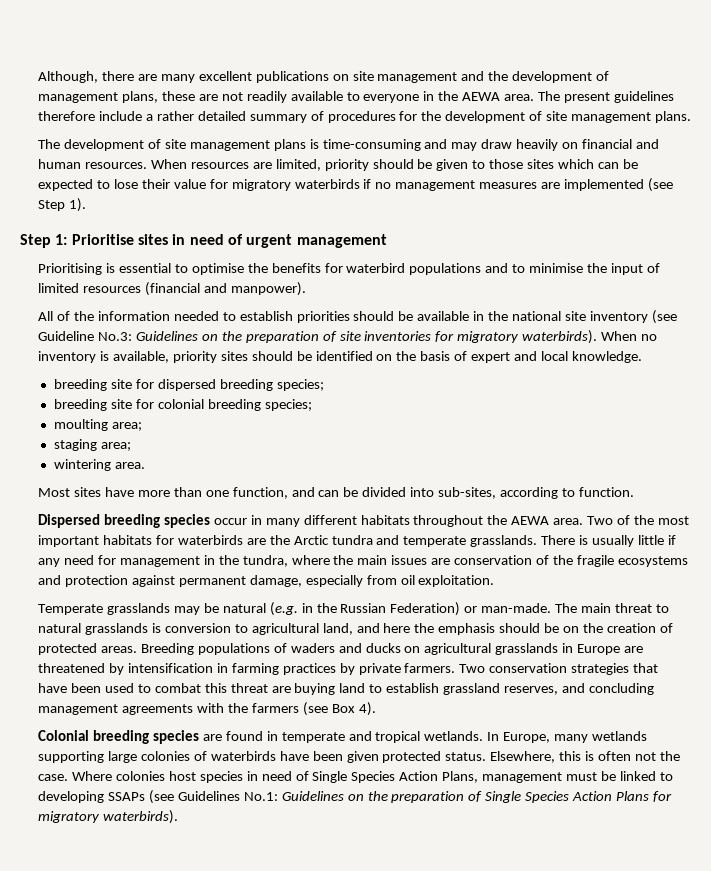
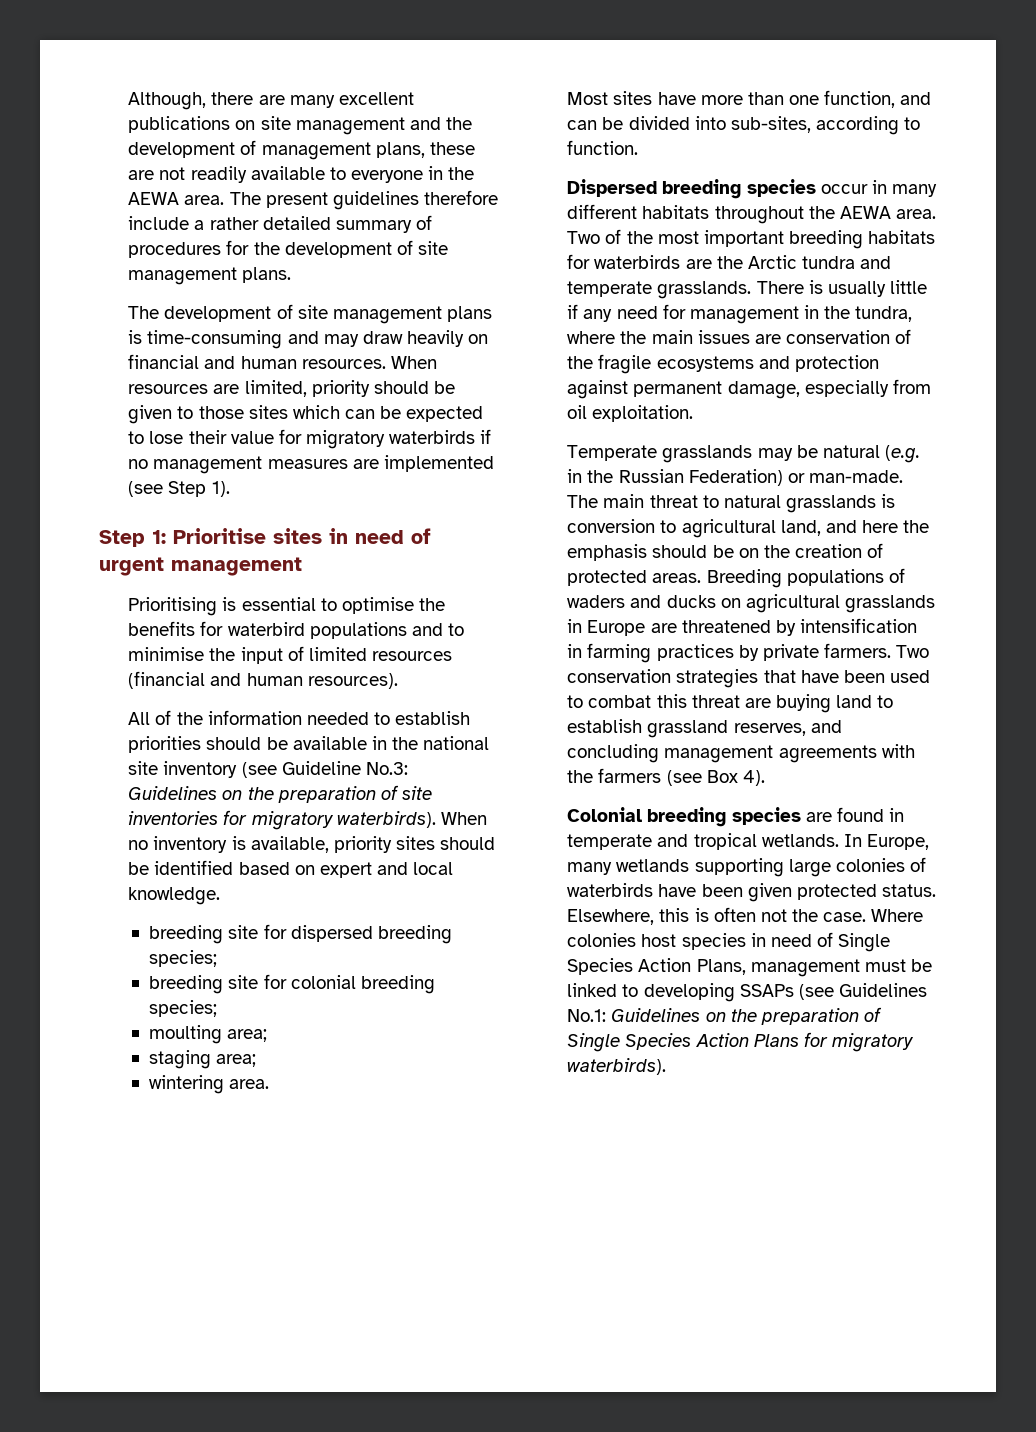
- Prioritising is essential to optimise the benefits for waterbird populations and to minimise the input of limited resources (financial and manpower).
+ Prioritising is essential to optimise the benefits for waterbird populations and to minimise the input of limited resources (financial and human resources).
- When no inventory is available, priority sites should be identified on the basis of expert and local knowledge.
+ When no inventory is available, priority sites should be identified based on expert and local knowledge.
- Two of the most important habitats for waterbirds are the Arctic tundra and temperate grasslands.
+ Two of the most important breeding habitats for waterbirds are the Arctic tundra and temperate grasslands.

